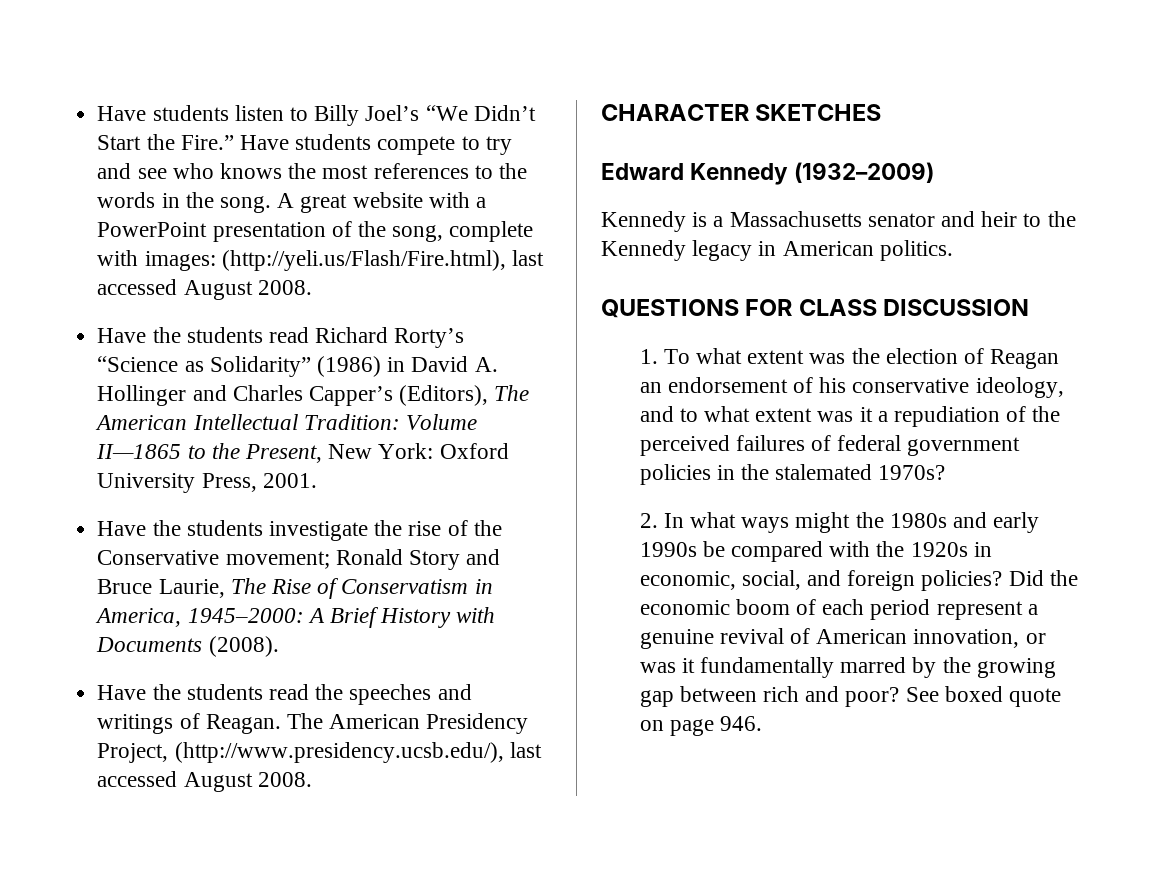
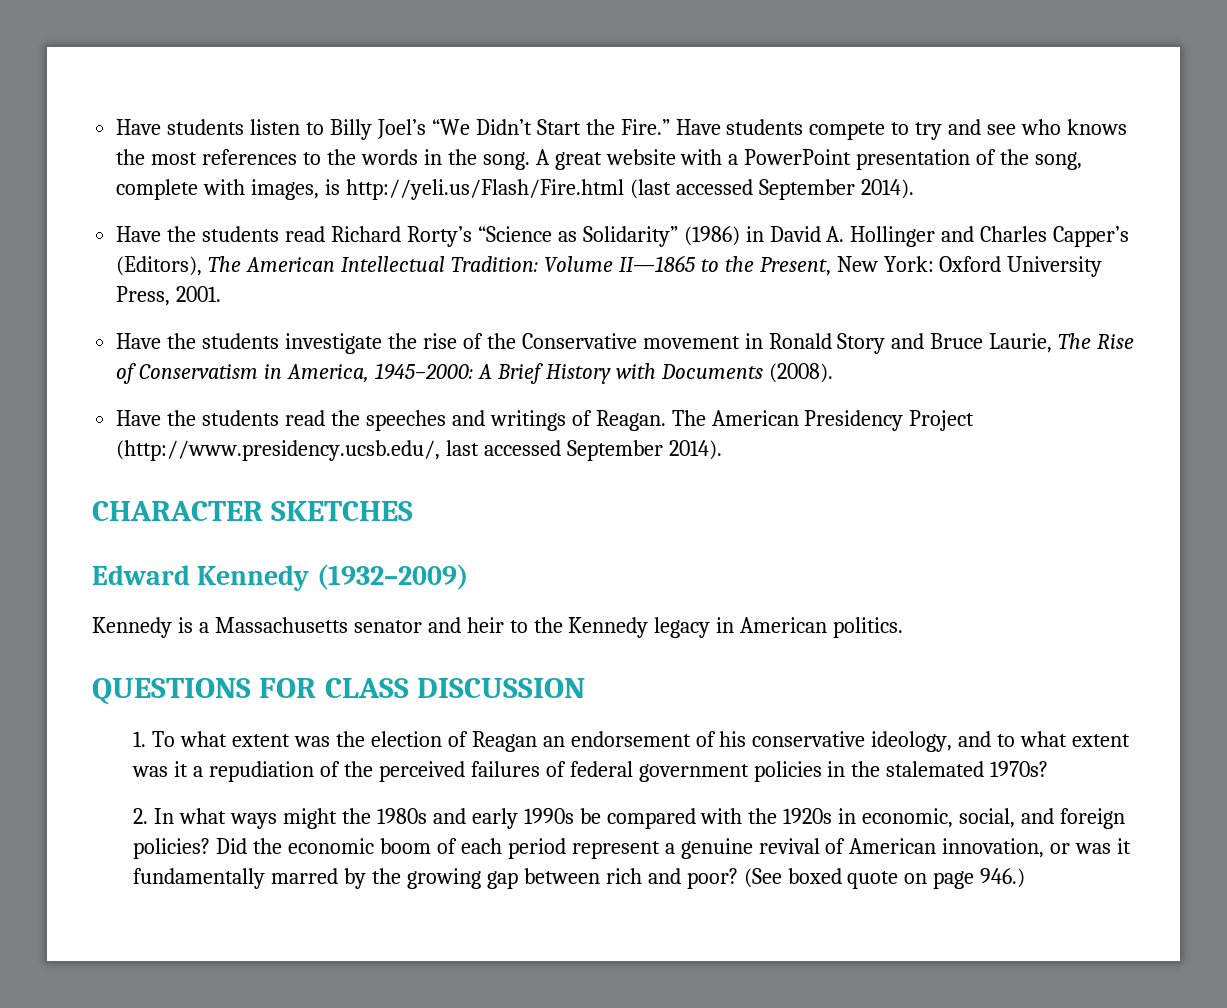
- A great website with a PowerPoint presentation of the song, complete with images: (http://yeli.us/Flash/Fire.html), last accessed August 2008.
+ A great website with a PowerPoint presentation of the song, complete with images, is http://yeli.us/Flash/Fire.html (last accessed September 2014).
- Have the students investigate the rise of the Conservative movement; Ronald Story and Bruce Laurie, The Rise of Conservatism in America, 1945–2000: A Brief History with Documents (2008).
+ Have the students investigate the rise of the Conservative movement in Ronald Story and Bruce Laurie, The Rise of Conservatism in America, 1945–2000: A Brief History with Documents (2008).
- The American Presidency Project, (http://www.presidency.ucsb.edu/), last accessed August 2008.
+ The American Presidency Project (http://www.presidency.ucsb.edu/, last accessed September 2014).
- See boxed quote on page 946.
+ (See boxed quote on page 946.)

